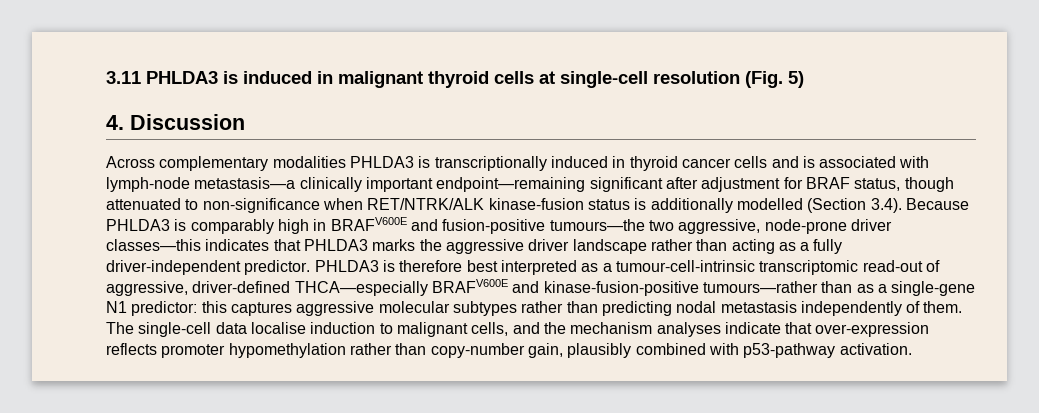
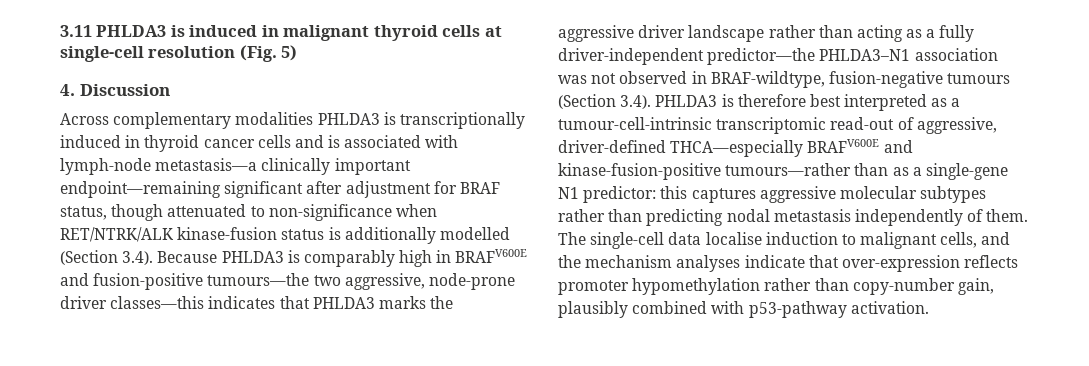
- Across complementary modalities PHLDA3 is transcriptionally induced in thyroid cancer cells and is associated with lymph-node metastasis—a clinically important endpoint—remaining significant after adjustment for BRAF status, though attenuated to non-significance when RET/NTRK/ALK kinase-fusion status is additionally modelled (Section 3.4). Because PHLDA3 is comparably high in BRAFV600E and fusion-positive tumours—the two aggressive, node-prone driver classes—this indicates that PHLDA3 marks the aggressive driver landscape rather than acting as a fully driver-independent predictor. PHLDA3 is therefore best interpreted as a tumour-cell-intrinsic transcriptomic read-out of aggressive, driver-defined THCA—especially BRAFV600E and kinase-fusion-positive tumours—rather than as a single-gene N1 predictor:
+ Across complementary modalities PHLDA3 is transcriptionally induced in thyroid cancer cells and is associated with lymph-node metastasis—a clinically important endpoint—remaining significant after adjustment for BRAF status, though attenuated to non-significance when RET/NTRK/ALK kinase-fusion status is additionally modelled (Section 3.4). Because PHLDA3 is comparably high in BRAFV600E and fusion-positive tumours—the two aggressive, node-prone driver classes—this indicates that PHLDA3 marks the aggressive driver landscape rather than acting as a fully driver-independent predictor—the PHLDA3–N1 association was not observed in BRAF-wildtype, fusion-negative tumours (Section 3.4). PHLDA3 is therefore best interpreted as a tumour-cell-intrinsic transcriptomic read-out of aggressive, driver-defined THCA—especially BRAFV600E and kinase-fusion-positive tumours—rather than as a single-gene N1 predictor:

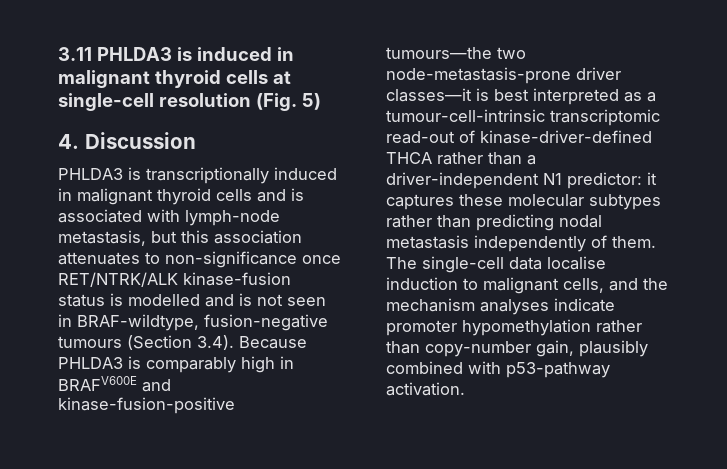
- Across complementary modalities PHLDA3 is transcriptionally induced in thyroid cancer cells and is associated with lymph-node metastasis—a clinically important endpoint—remaining significant after adjustment for BRAF status, though attenuated to non-significance when RET/NTRK/ALK kinase-fusion status is additionally modelled (Section 3.4). Because PHLDA3 is comparably high in BRAFV600E and fusion-positive tumours—the two aggressive, node-prone driver classes—this indicates that PHLDA3 marks the aggressive driver landscape rather than acting as a fully driver-independent predictor—the PHLDA3–N1 association was not observed in BRAF-wildtype, fusion-negative tumours (Section 3.4). PHLDA3 is therefore best interpreted as a tumour-cell-intrinsic transcriptomic read-out of aggressive, driver-defined THCA—especially BRAFV600E and kinase-fusion-positive tumours—rather than as a single-gene N1 predictor: this captures aggressive molecular subtypes rather than predicting nodal metastasis independently of them.
+ PHLDA3 is transcriptionally induced in malignant thyroid cells and is associated with lymph-node metastasis, but this association attenuates to non-significance once RET/NTRK/ALK kinase-fusion status is modelled and is not seen in BRAF-wildtype, fusion-negative tumours (Section 3.4). Because PHLDA3 is comparably high in BRAFV600E and kinase-fusion-positive tumours—the two node-metastasis-prone driver classes—it is best interpreted as a tumour-cell-intrinsic transcriptomic read-out of kinase-driver-defined THCA rather than a driver-independent N1 predictor: it captures these molecular subtypes rather than predicting nodal metastasis independently of them.
- The single-cell data localise induction to malignant cells, and the mechanism analyses indicate that over-expression reflects promoter hypomethylation rather than copy-number gain, plausibly combined with p53-pathway activation.
+ The single-cell data localise induction to malignant cells, and the mechanism analyses indicate promoter hypomethylation rather than copy-number gain, plausibly combined with p53-pathway activation.

